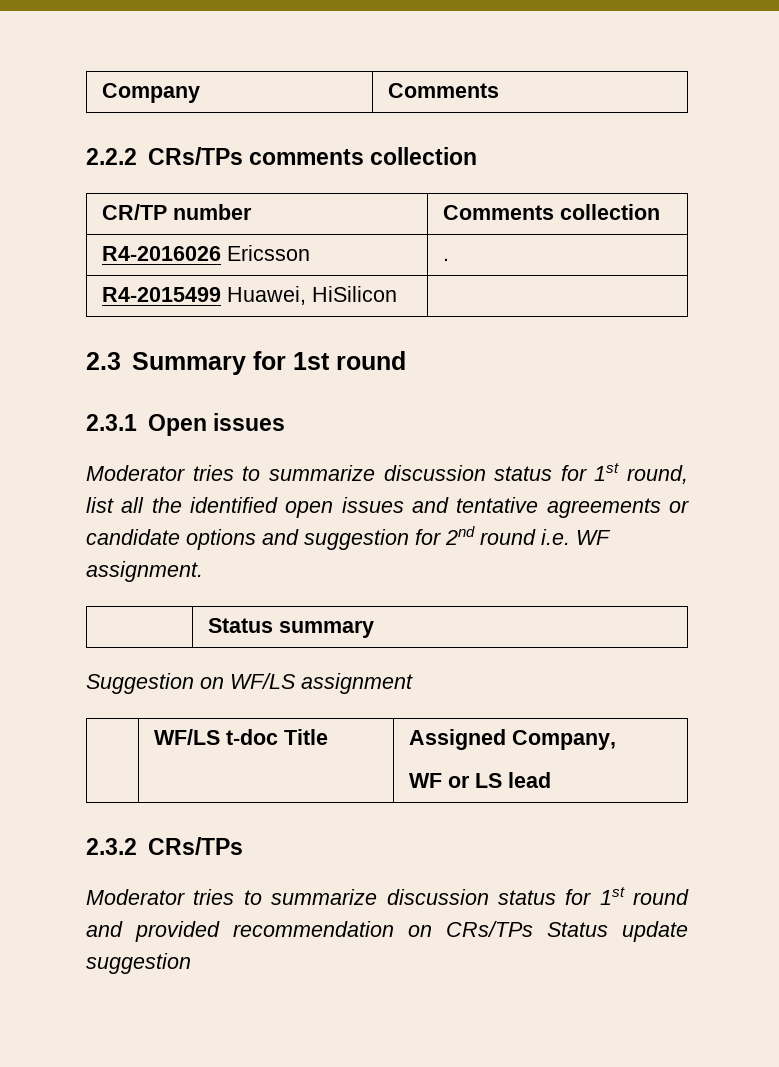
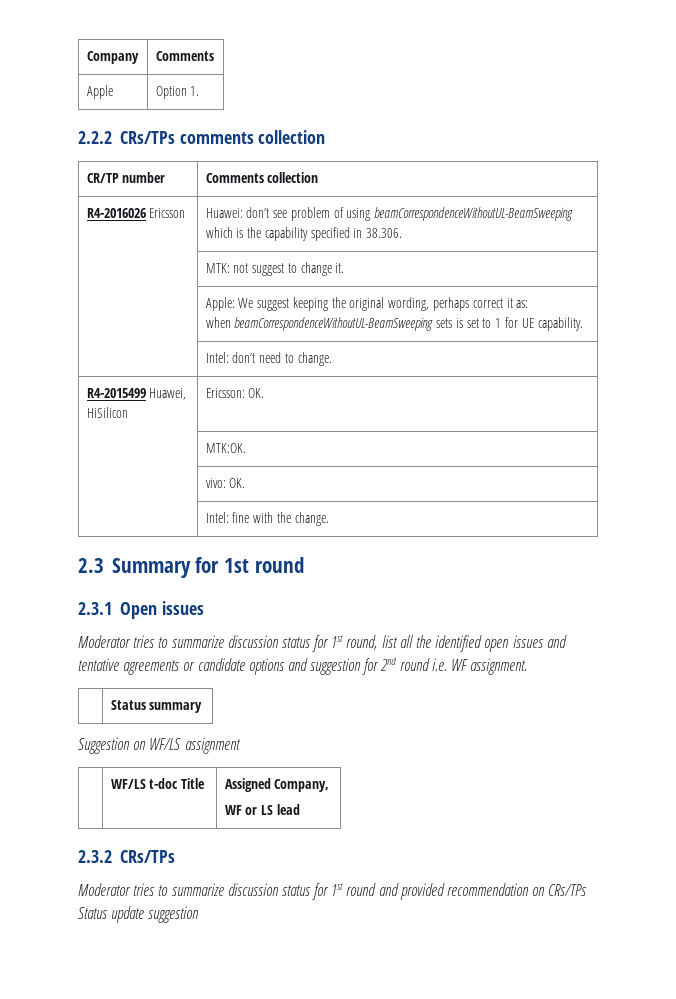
+ Apple | Option 1.
- R4-2016026 Ericsson | .
- R4-2015499 Huawei, HiSilicon |
+ R4-2016026 Ericsson | Huawei: don’t see problem of using beamCorrespondenceWithoutUL-BeamSweeping which is the capability specified in 38.306.
+ | MTK: not suggest to change it.
+ | Apple: We suggest keeping the original wording, perhaps correct it as:
+ when beamCorrespondenceWithoutUL-BeamSweeping sets is set to 1 for UE capability.
+ | Intel: don’t need to change.
+ R4-2015499 Huawei, HiSilicon | Ericsson: OK.
+ | MTK:OK.
+ | vivo: OK.
+ | Intel: fine with the change.

